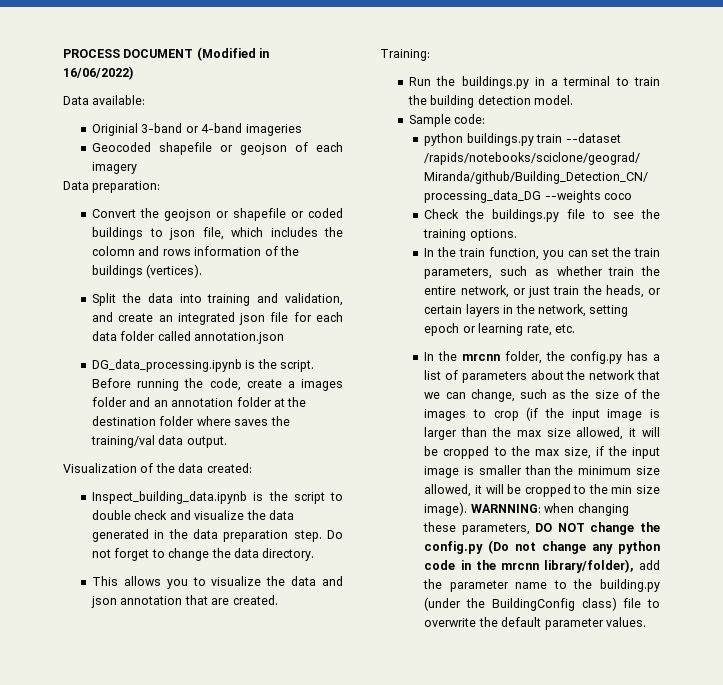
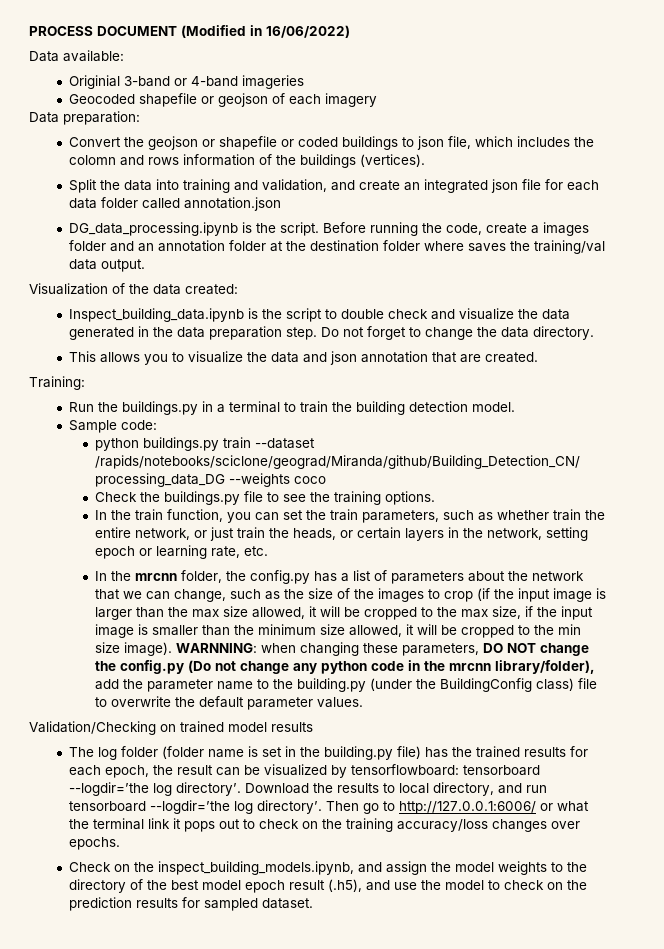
+ Validation/Checking on trained model results
+ The log folder (folder name is set in the building.py file) has the trained results for each epoch, the result can be visualized by tensorflowboard: tensorboard --logdir=’the log directory’. Download the results to local directory, and run tensorboard --logdir=’the log directory’. Then go to http://127.0.0.1:6006/ or what the terminal link it pops out to check on the training accuracy/loss changes over epochs.
+ Check on the inspect_building_models.ipynb, and assign the model weights to the directory of the best model epoch result (.h5), and use the model to check on the prediction results for sampled dataset.

